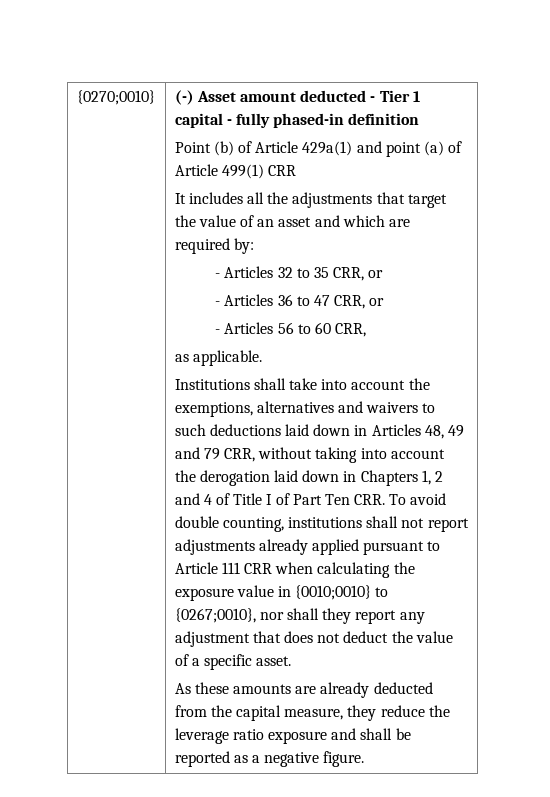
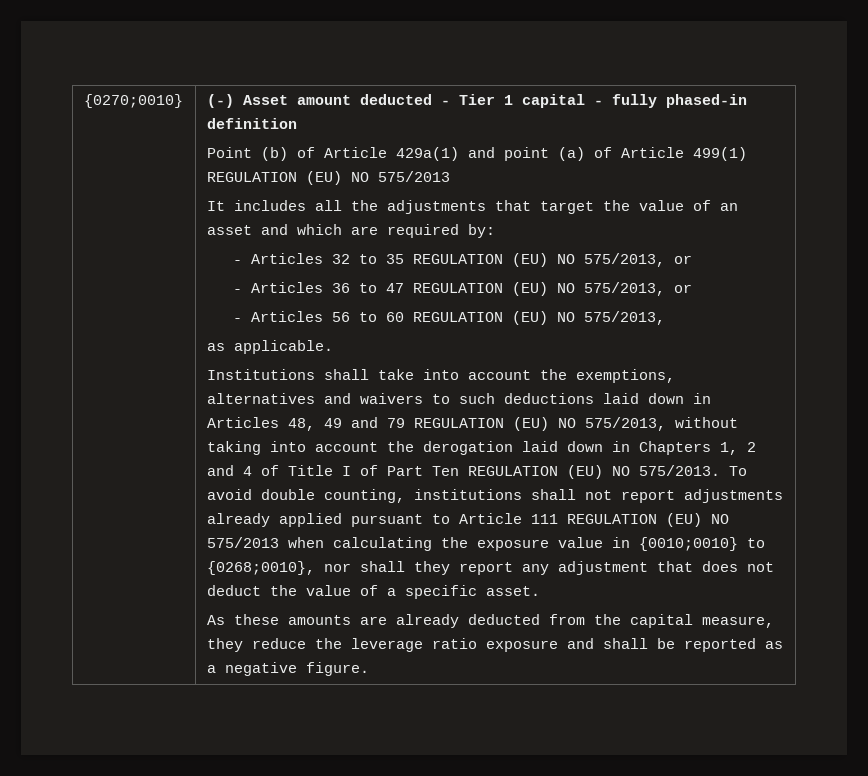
- Point (b) of Article 429a(1) and point (a) of Article 499(1) CRR
+ Point (b) of Article 429a(1) and point (a) of Article 499(1) REGULATION (EU) NO 575/2013
- - Articles 32 to 35 CRR, or
+ - Articles 32 to 35 REGULATION (EU) NO 575/2013, or
- - Articles 36 to 47 CRR, or
+ - Articles 36 to 47 REGULATION (EU) NO 575/2013, or
- - Articles 56 to 60 CRR,
+ - Articles 56 to 60 REGULATION (EU) NO 575/2013,
- Institutions shall take into account the exemptions, alternatives and waivers to such deductions laid down in Articles 48, 49 and 79 CRR, without taking into account the derogation laid down in Chapters 1, 2 and 4 of Title I of Part Ten CRR. To avoid double counting, institutions shall not report adjustments already applied pursuant to Article 111 CRR when calculating the exposure value in {0010;0010} to {0267;0010}, nor shall they report any adjustment that does not deduct the value of a specific asset.
+ Institutions shall take into account the exemptions, alternatives and waivers to such deductions laid down in Articles 48, 49 and 79 REGULATION (EU) NO 575/2013, without taking into account the derogation laid down in Chapters 1, 2 and 4 of Title I of Part Ten REGULATION (EU) NO 575/2013. To avoid double counting, institutions shall not report adjustments already applied pursuant to Article 111 REGULATION (EU) NO 575/2013 when calculating the exposure value in {0010;0010} to {0268;0010}, nor shall they report any adjustment that does not deduct the value of a specific asset.

